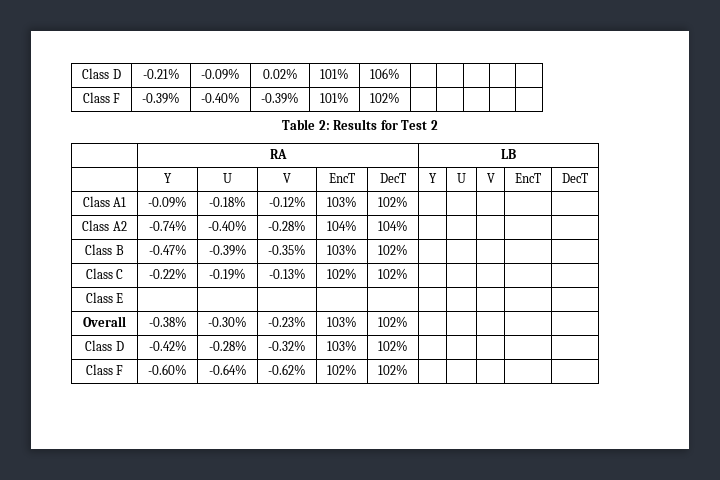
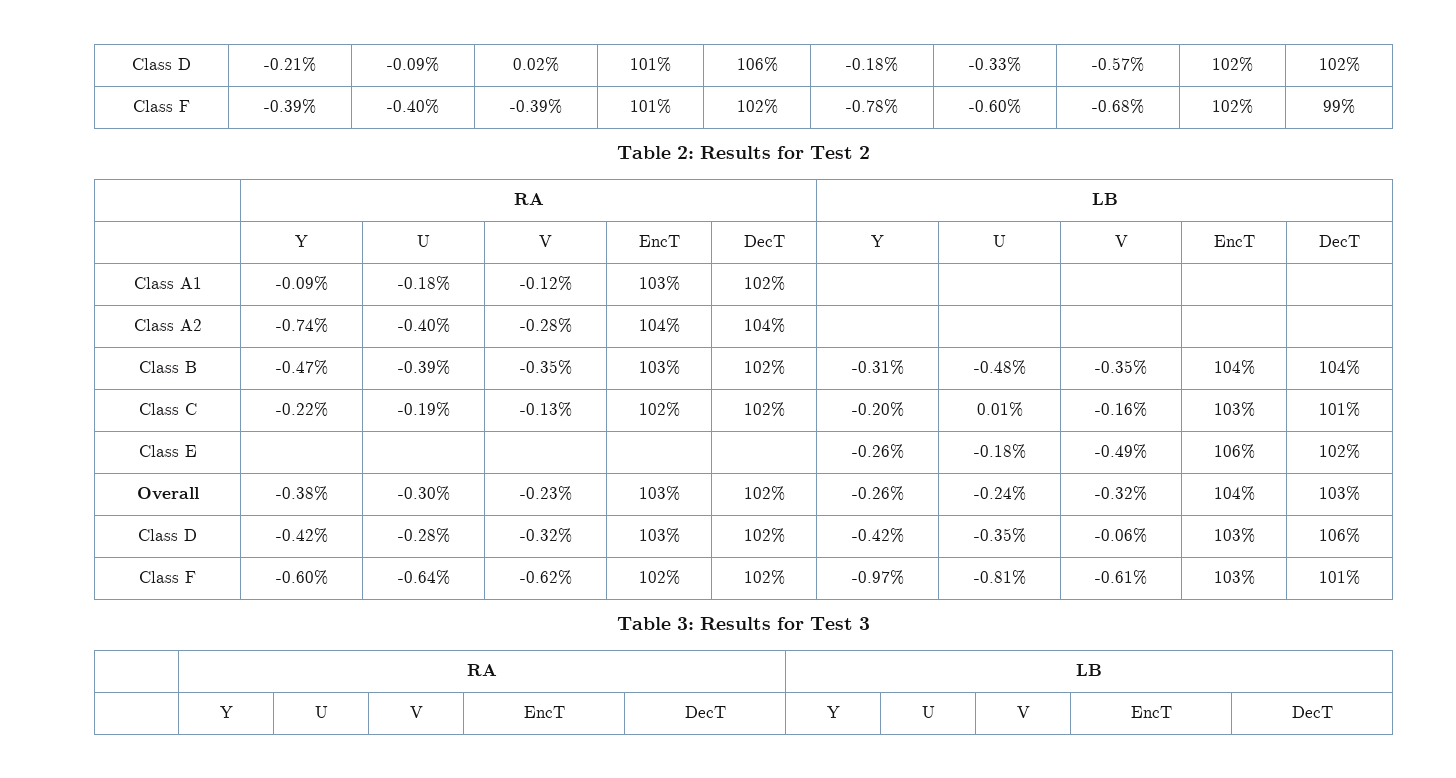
- Class D | -0.21% | -0.09% | 0.02% | 101% | 106% | | | | |
+ Class D | -0.21% | -0.09% | 0.02% | 101% | 106% | -0.18% | -0.33% | -0.57% | 102% | 102%
- Class F | -0.39% | -0.40% | -0.39% | 101% | 102% | | | | |
+ Class F | -0.39% | -0.40% | -0.39% | 101% | 102% | -0.78% | -0.60% | -0.68% | 102% | 99%
- Class B | -0.47% | -0.39% | -0.35% | 103% | 102% | | | | |
+ Class B | -0.47% | -0.39% | -0.35% | 103% | 102% | -0.31% | -0.48% | -0.35% | 104% | 104%
- Class C | -0.22% | -0.19% | -0.13% | 102% | 102% | | | | |
- Class E | | | | | | | | | |
+ Class C | -0.22% | -0.19% | -0.13% | 102% | 102% | -0.20% | 0.01% | -0.16% | 103% | 101%
+ Class E | | | | | | -0.26% | -0.18% | -0.49% | 106% | 102%
- Overall | -0.38% | -0.30% | -0.23% | 103% | 102% | | | | |
+ Overall | -0.38% | -0.30% | -0.23% | 103% | 102% | -0.26% | -0.24% | -0.32% | 104% | 103%
- Class D | -0.42% | -0.28% | -0.32% | 103% | 102% | | | | |
+ Class D | -0.42% | -0.28% | -0.32% | 103% | 102% | -0.42% | -0.35% | -0.06% | 103% | 106%
- Class F | -0.60% | -0.64% | -0.62% | 102% | 102% | | | | |
+ Class F | -0.60% | -0.64% | -0.62% | 102% | 102% | -0.97% | -0.81% | -0.61% | 103% | 101%
+ Table 3: Results for Test 3
+ | RA | LB
+ | Y | U | V | EncT | DecT | Y | U | V | EncT | DecT

